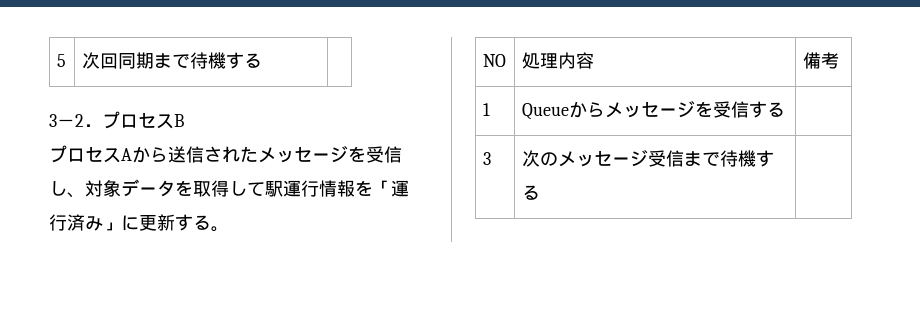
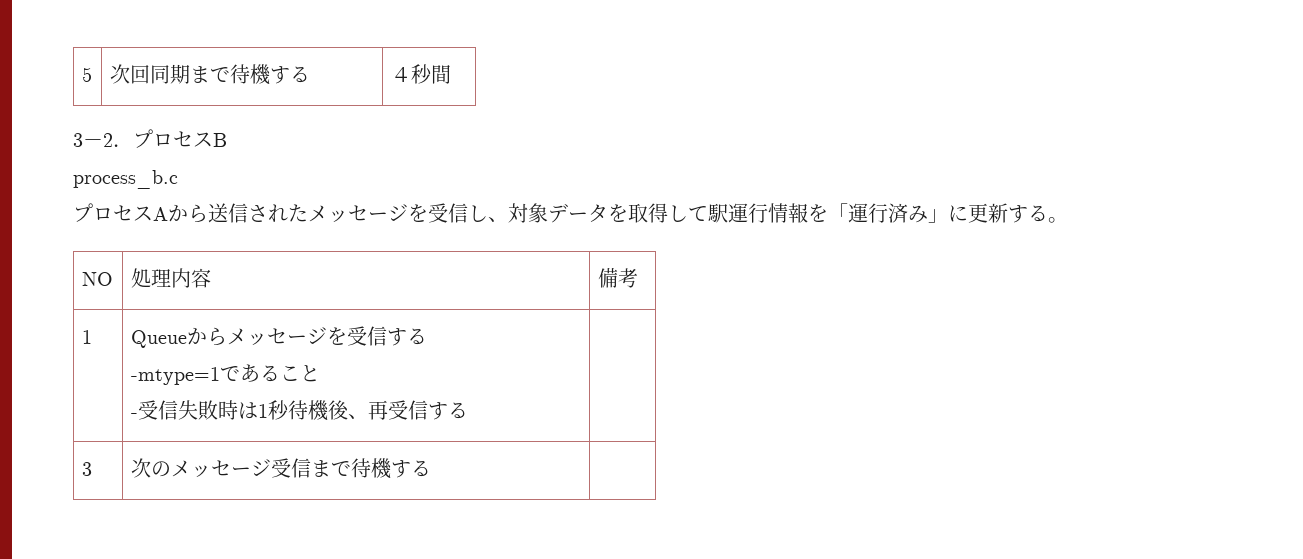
- 5 | 次回同期まで待機する |
+ 5 | 次回同期まで待機する | ４秒間
+ process_b.c
- 1 | Queueからメッセージを受信する |
+ 1 | Queueからメッセージを受信する
+ ‐mtype=1であること
+ ‐受信失敗時は1秒待機後、再受信する |

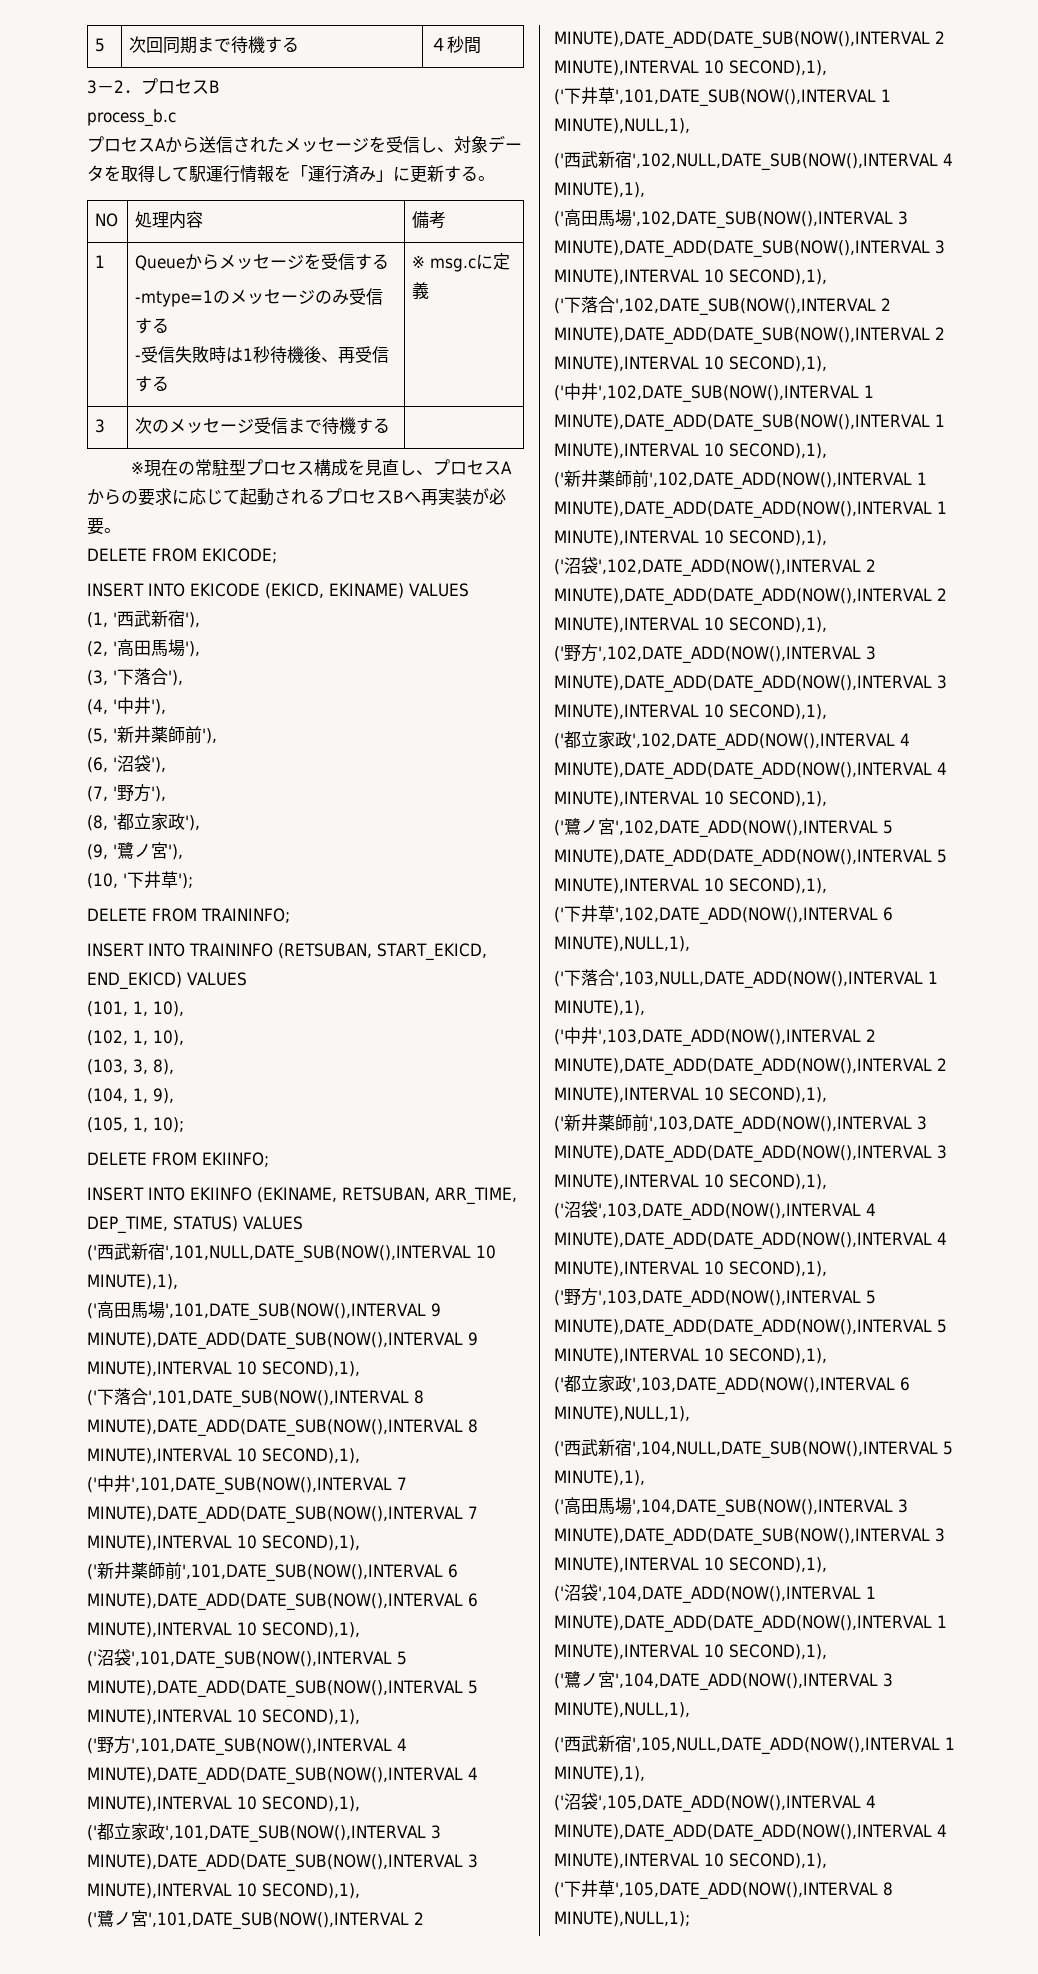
  1 | Queueからメッセージを受信する
- ‐mtype=1であること
- ‐受信失敗時は1秒待機後、再受信する |
+ ‐mtype=1のメッセージのみ受信する
+ ‐受信失敗時は1秒待機後、再受信する | ※ msg.cに定義
+ ※現在の常駐型プロセス構成を見直し、プロセスAからの要求に応じて起動されるプロセスBへ再実装が必要。
+ DELETE FROM EKICODE;
+ INSERT INTO EKICODE (EKICD, EKINAME) VALUES
+ (1, '西武新宿'),
+ (2, '高田馬場'),
+ (3, '下落合'),
+ (4, '中井'),
+ (5, '新井薬師前'),
+ (6, '沼袋'),
+ (7, '野方'),
+ (8, '都立家政'),
+ (9, '鷺ノ宮'),
+ (10, '下井草');
+ DELETE FROM TRAININFO;
+ INSERT INTO TRAININFO (RETSUBAN, START_EKICD, END_EKICD) VALUES
+ (101, 1, 10),
+ (102, 1, 10),
+ (103, 3, 8),
+ (104, 1, 9),
+ (105, 1, 10);
+ DELETE FROM EKIINFO;
+ INSERT INTO EKIINFO (EKINAME, RETSUBAN, ARR_TIME, DEP_TIME, STATUS) VALUES
+ ('西武新宿',101,NULL,DATE_SUB(NOW(),INTERVAL 10 MINUTE),1),
+ ('高田馬場',101,DATE_SUB(NOW(),INTERVAL 9 MINUTE),DATE_ADD(DATE_SUB(NOW(),INTERVAL 9 MINUTE),INTERVAL 10 SECOND),1),
+ ('下落合',101,DATE_SUB(NOW(),INTERVAL 8 MINUTE),DATE_ADD(DATE_SUB(NOW(),INTERVAL 8 MINUTE),INTERVAL 10 SECOND),1),
+ ('中井',101,DATE_SUB(NOW(),INTERVAL 7 MINUTE),DATE_ADD(DATE_SUB(NOW(),INTERVAL 7 MINUTE),INTERVAL 10 SECOND),1),
+ ('新井薬師前',101,DATE_SUB(NOW(),INTERVAL 6 MINUTE),DATE_ADD(DATE_SUB(NOW(),INTERVAL 6 MINUTE),INTERVAL 10 SECOND),1),
+ ('沼袋',101,DATE_SUB(NOW(),INTERVAL 5 MINUTE),DATE_ADD(DATE_SUB(NOW(),INTERVAL 5 MINUTE),INTERVAL 10 SECOND),1),
+ ('野方',101,DATE_SUB(NOW(),INTERVAL 4 MINUTE),DATE_ADD(DATE_SUB(NOW(),INTERVAL 4 MINUTE),INTERVAL 10 SECOND),1),
+ ('都立家政',101,DATE_SUB(NOW(),INTERVAL 3 MINUTE),DATE_ADD(DATE_SUB(NOW(),INTERVAL 3 MINUTE),INTERVAL 10 SECOND),1),
+ ('鷺ノ宮',101,DATE_SUB(NOW(),INTERVAL 2 MINUTE),DATE_ADD(DATE_SUB(NOW(),INTERVAL 2 MINUTE),INTERVAL 10 SECOND),1),
+ ('下井草',101,DATE_SUB(NOW(),INTERVAL 1 MINUTE),NULL,1),
+ ('西武新宿',102,NULL,DATE_SUB(NOW(),INTERVAL 4 MINUTE),1),
+ ('高田馬場',102,DATE_SUB(NOW(),INTERVAL 3 MINUTE),DATE_ADD(DATE_SUB(NOW(),INTERVAL 3 MINUTE),INTERVAL 10 SECOND),1),
+ ('下落合',102,DATE_SUB(NOW(),INTERVAL 2 MINUTE),DATE_ADD(DATE_SUB(NOW(),INTERVAL 2 MINUTE),INTERVAL 10 SECOND),1),
+ ('中井',102,DATE_SUB(NOW(),INTERVAL 1 MINUTE),DATE_ADD(DATE_SUB(NOW(),INTERVAL 1 MINUTE),INTERVAL 10 SECOND),1),
+ ('新井薬師前',102,DATE_ADD(NOW(),INTERVAL 1 MINUTE),DATE_ADD(DATE_ADD(NOW(),INTERVAL 1 MINUTE),INTERVAL 10 SECOND),1),
+ ('沼袋',102,DATE_ADD(NOW(),INTERVAL 2 MINUTE),DATE_ADD(DATE_ADD(NOW(),INTERVAL 2 MINUTE),INTERVAL 10 SECOND),1),
+ ('野方',102,DATE_ADD(NOW(),INTERVAL 3 MINUTE),DATE_ADD(DATE_ADD(NOW(),INTERVAL 3 MINUTE),INTERVAL 10 SECOND),1),
+ ('都立家政',102,DATE_ADD(NOW(),INTERVAL 4 MINUTE),DATE_ADD(DATE_ADD(NOW(),INTERVAL 4 MINUTE),INTERVAL 10 SECOND),1),
+ ('鷺ノ宮',102,DATE_ADD(NOW(),INTERVAL 5 MINUTE),DATE_ADD(DATE_ADD(NOW(),INTERVAL 5 MINUTE),INTERVAL 10 SECOND),1),
+ ('下井草',102,DATE_ADD(NOW(),INTERVAL 6 MINUTE),NULL,1),
+ ('下落合',103,NULL,DATE_ADD(NOW(),INTERVAL 1 MINUTE),1),
+ ('中井',103,DATE_ADD(NOW(),INTERVAL 2 MINUTE),DATE_ADD(DATE_ADD(NOW(),INTERVAL 2 MINUTE),INTERVAL 10 SECOND),1),
+ ('新井薬師前',103,DATE_ADD(NOW(),INTERVAL 3 MINUTE),DATE_ADD(DATE_ADD(NOW(),INTERVAL 3 MINUTE),INTERVAL 10 SECOND),1),
+ ('沼袋',103,DATE_ADD(NOW(),INTERVAL 4 MINUTE),DATE_ADD(DATE_ADD(NOW(),INTERVAL 4 MINUTE),INTERVAL 10 SECOND),1),
+ ('野方',103,DATE_ADD(NOW(),INTERVAL 5 MINUTE),DATE_ADD(DATE_ADD(NOW(),INTERVAL 5 MINUTE),INTERVAL 10 SECOND),1),
+ ('都立家政',103,DATE_ADD(NOW(),INTERVAL 6 MINUTE),NULL,1),
+ ('西武新宿',104,NULL,DATE_SUB(NOW(),INTERVAL 5 MINUTE),1),
+ ('高田馬場',104,DATE_SUB(NOW(),INTERVAL 3 MINUTE),DATE_ADD(DATE_SUB(NOW(),INTERVAL 3 MINUTE),INTERVAL 10 SECOND),1),
+ ('沼袋',104,DATE_ADD(NOW(),INTERVAL 1 MINUTE),DATE_ADD(DATE_ADD(NOW(),INTERVAL 1 MINUTE),INTERVAL 10 SECOND),1),
+ ('鷺ノ宮',104,DATE_ADD(NOW(),INTERVAL 3 MINUTE),NULL,1),
+ ('西武新宿',105,NULL,DATE_ADD(NOW(),INTERVAL 1 MINUTE),1),
+ ('沼袋',105,DATE_ADD(NOW(),INTERVAL 4 MINUTE),DATE_ADD(DATE_ADD(NOW(),INTERVAL 4 MINUTE),INTERVAL 10 SECOND),1),
+ ('下井草',105,DATE_ADD(NOW(),INTERVAL 8 MINUTE),NULL,1);

